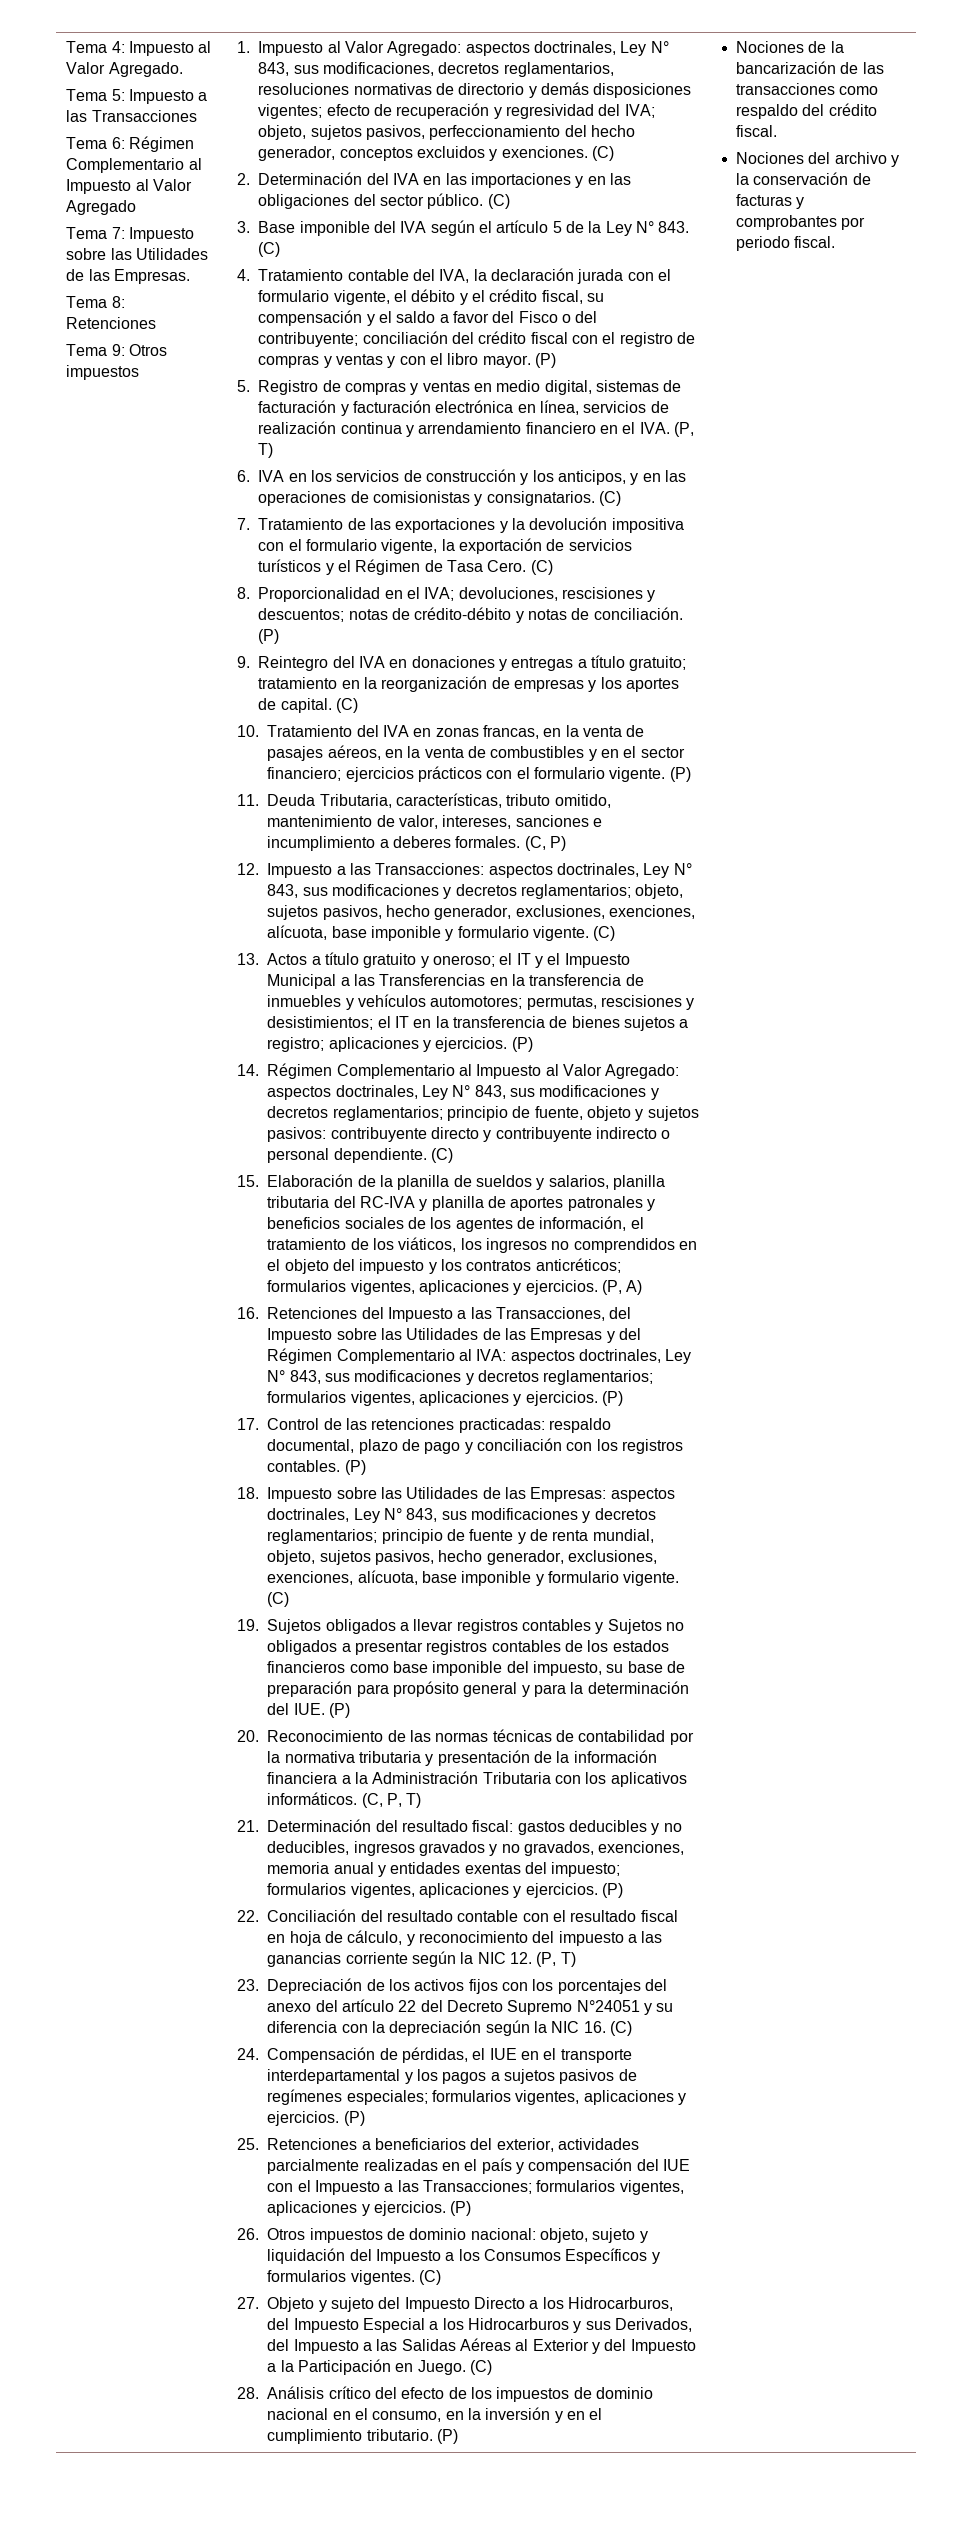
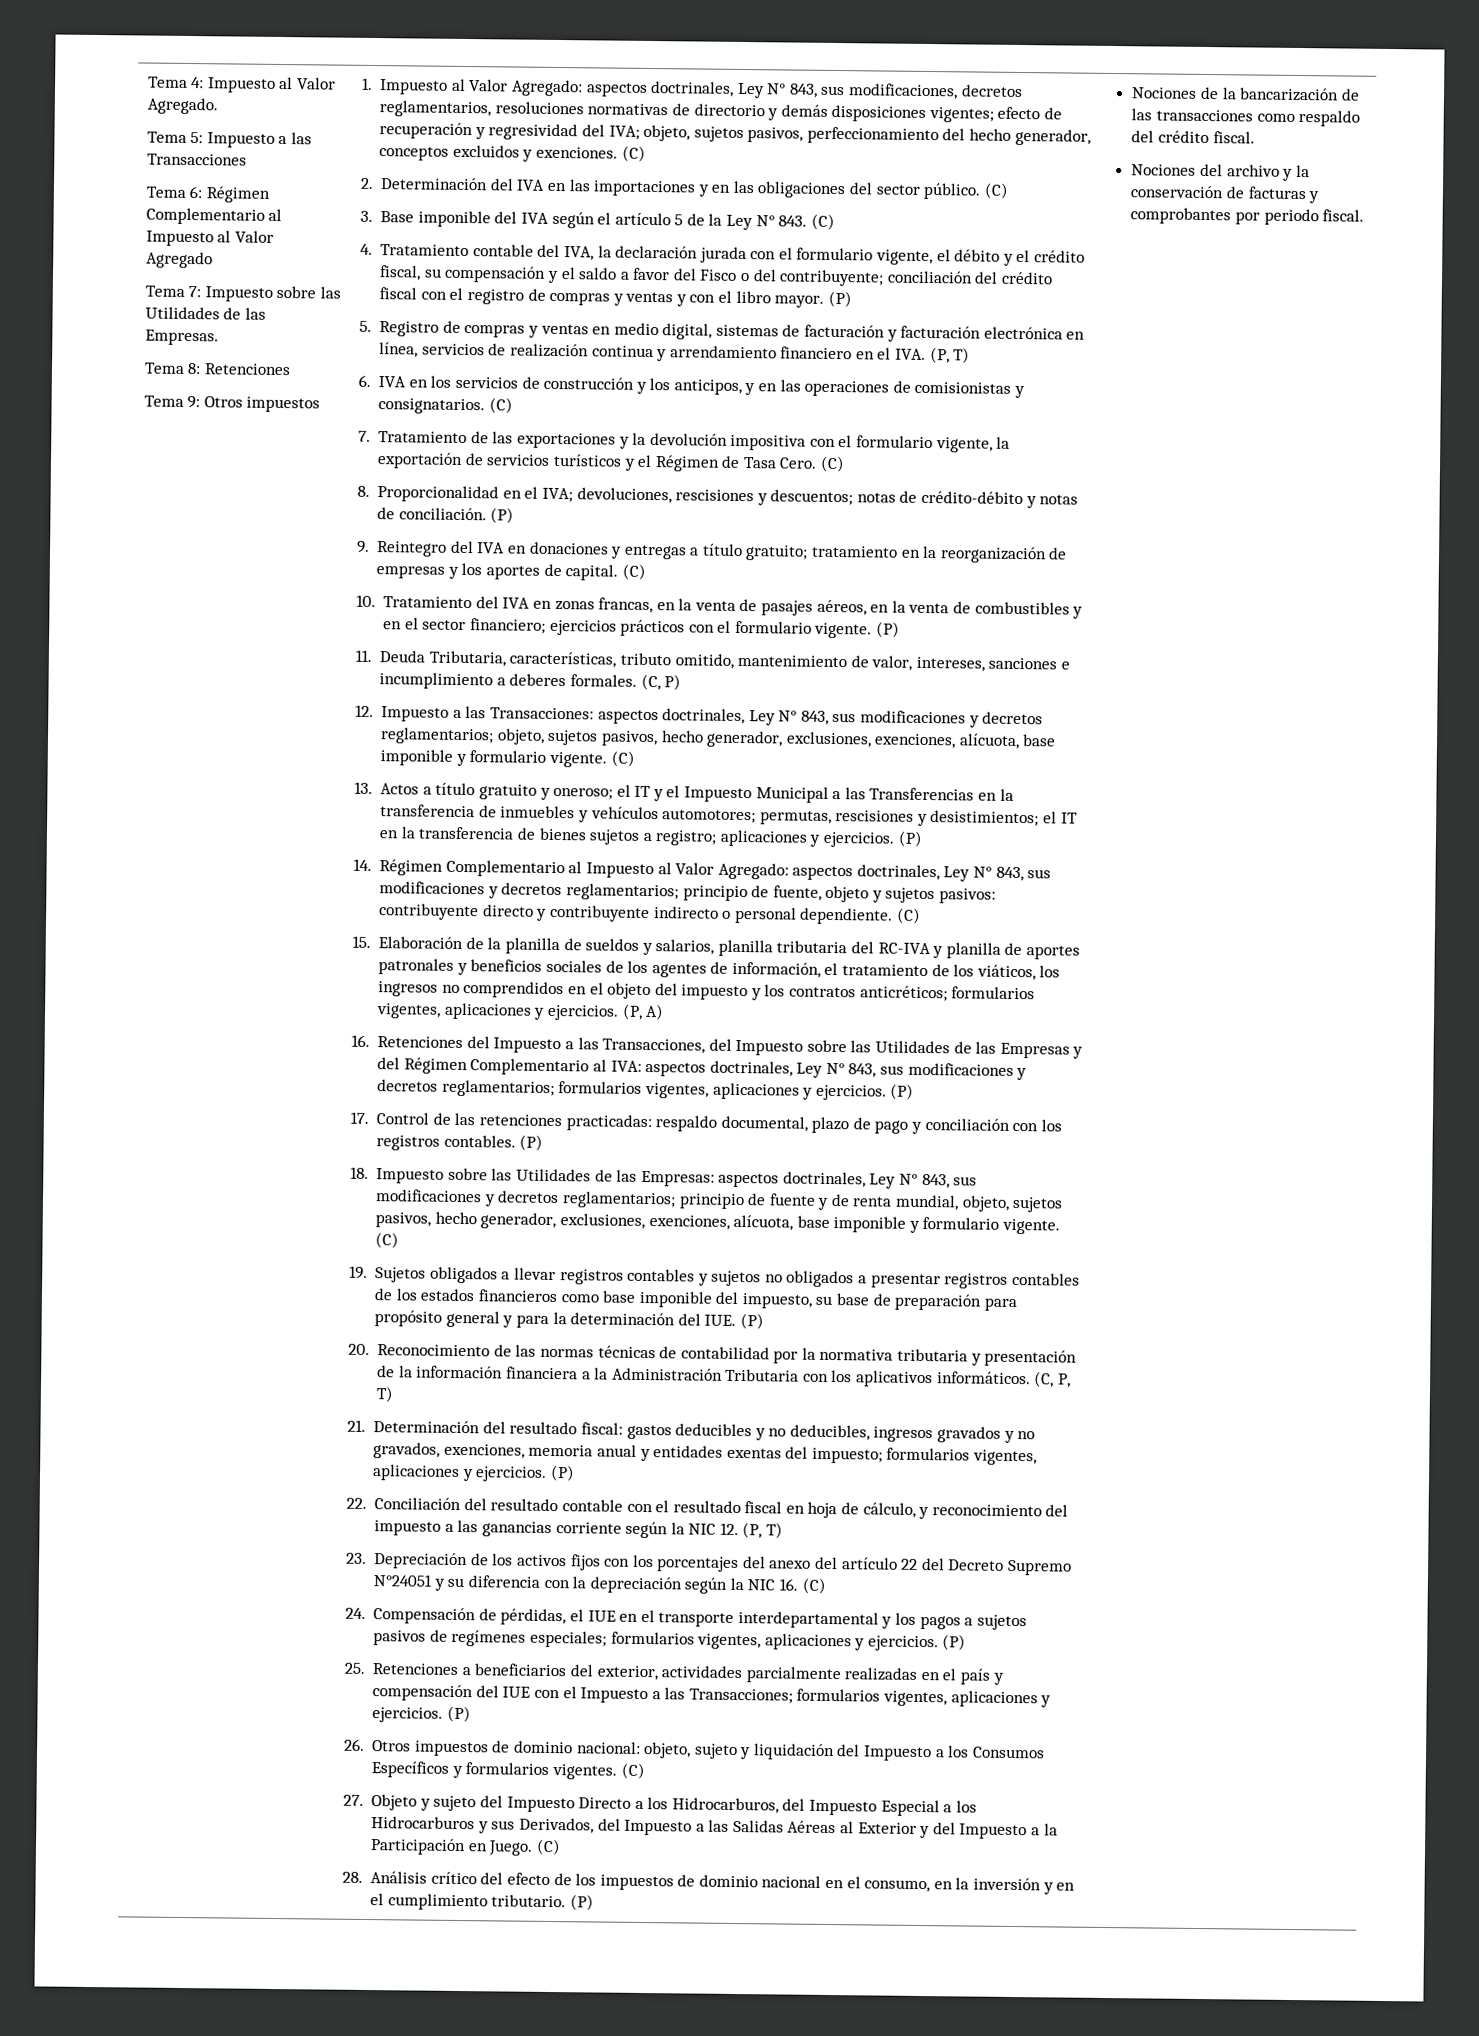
- 19. Sujetos obligados a llevar registros contables y Sujetos no obligados a presentar registros contables de los estados financieros como base imponible del impuesto, su base de preparación para propósito general y para la determinación del IUE. (P)
+ 19. Sujetos obligados a llevar registros contables y sujetos no obligados a presentar registros contables de los estados financieros como base imponible del impuesto, su base de preparación para propósito general y para la determinación del IUE. (P)

